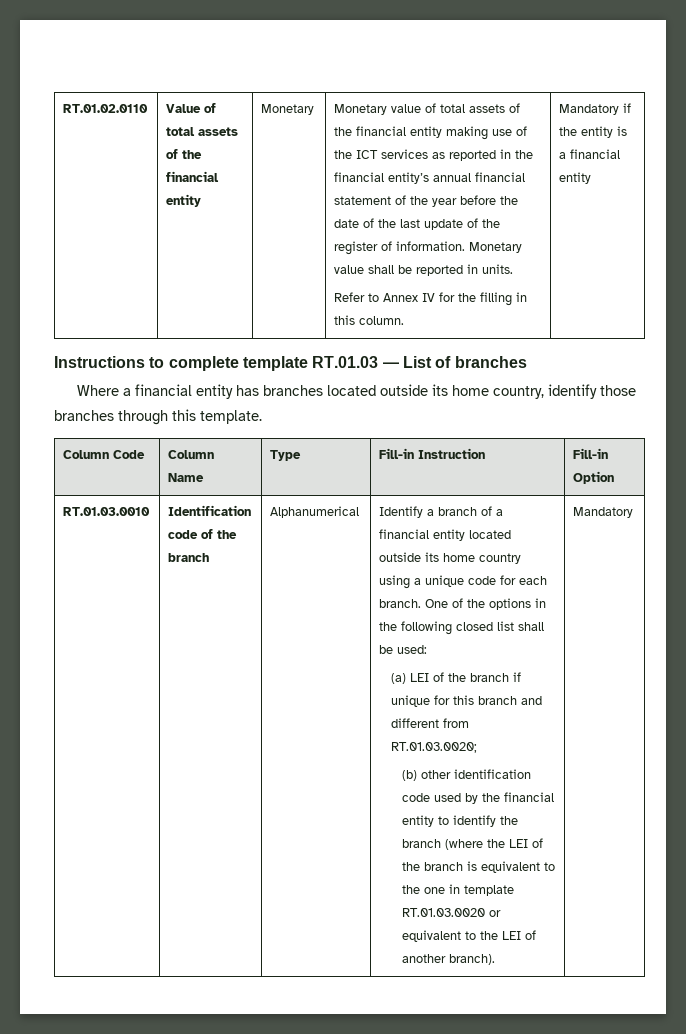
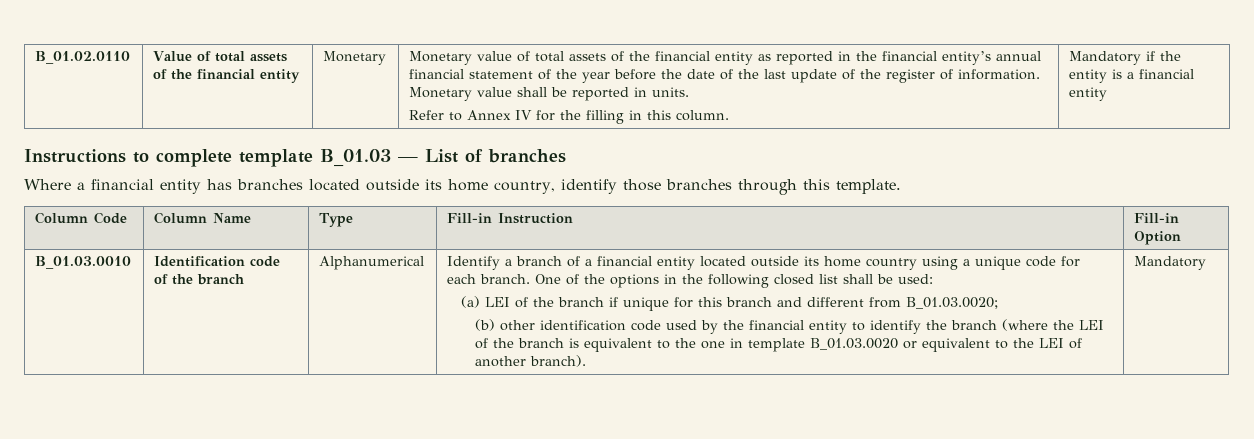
- RT.01.02.0110
+ B_01.02.0110
- Monetary value of total assets of the financial entity making use of the ICT services as reported in the financial entity’s annual financial statement of the year before the date of the last update of the register of information.
+ Monetary value of total assets of the financial entity as reported in the financial entity’s annual financial statement of the year before the date of the last update of the register of information.
- Instructions to complete template RT.01.03 — List of branches
+ Instructions to complete template B_01.03 — List of branches
- RT.01.03.0010
+ B_01.03.0010
- (a) LEI of the branch if unique for this branch and different from RT.01.03.0020;
+ (a) LEI of the branch if unique for this branch and different from B_01.03.0020;
- (b) other identification code used by the financial entity to identify the branch (where the LEI of the branch is equivalent to the one in template RT.01.03.0020 or equivalent to the LEI of another branch).
+ (b) other identification code used by the financial entity to identify the branch (where the LEI of the branch is equivalent to the one in template B_01.03.0020 or equivalent to the LEI of another branch).

